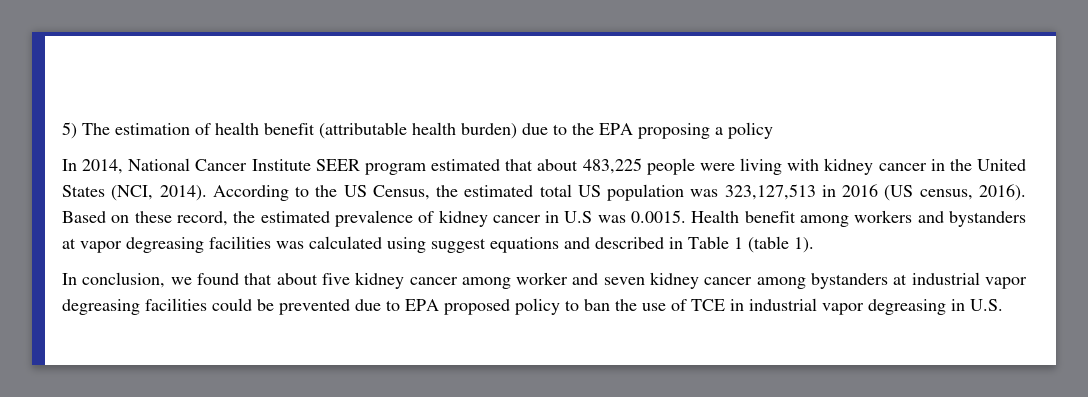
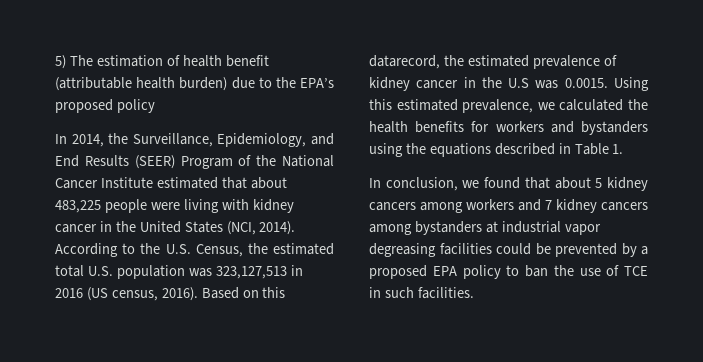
- 5) The estimation of health benefit (attributable health burden) due to the EPA proposing a policy
+ 5) The estimation of health benefit (attributable health burden) due to the EPA’s proposed policy
- In 2014, National Cancer Institute SEER program estimated that about 483,225 people were living with kidney cancer in the United States (NCI, 2014).
+ In 2014, the Surveillance, Epidemiology, and End Results (SEER) Program of the National Cancer Institute estimated that about 483,225 people were living with kidney cancer in the United States (NCI, 2014).
- According to the US Census, the estimated total US population was 323,127,513 in 2016 (US census, 2016).
+ According to the U.S. Census, the estimated total U.S. population was 323,127,513 in 2016 (US census, 2016).
- Based on these record, the estimated prevalence of kidney cancer in U.S was 0.0015. Health benefit among workers and bystanders at vapor degreasing facilities was calculated using suggest equations and described in Table 1 (table 1).
+ Based on this datarecord, the estimated prevalence of kidney cancer in the U.S was 0.0015. Using this estimated prevalence, we calculated the health benefits for workers and bystanders using the equations described in Table 1.
- In conclusion, we found that about five kidney cancer among worker and seven kidney cancer among bystanders at industrial vapor degreasing facilities could be prevented due to EPA proposed policy to ban the use of TCE in industrial vapor degreasing in U.S.
+ In conclusion, we found that about 5 kidney cancers among workers and 7 kidney cancers among bystanders at industrial vapor degreasing facilities could be prevented by a proposed EPA policy to ban the use of TCE in such facilities.

